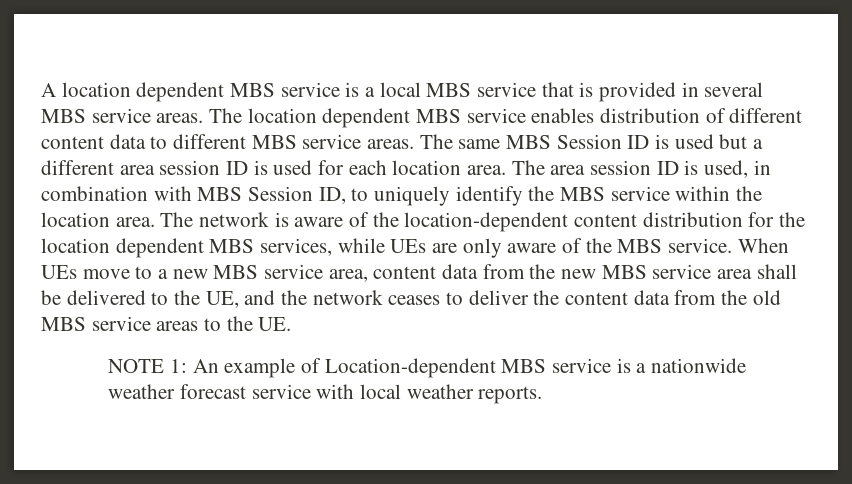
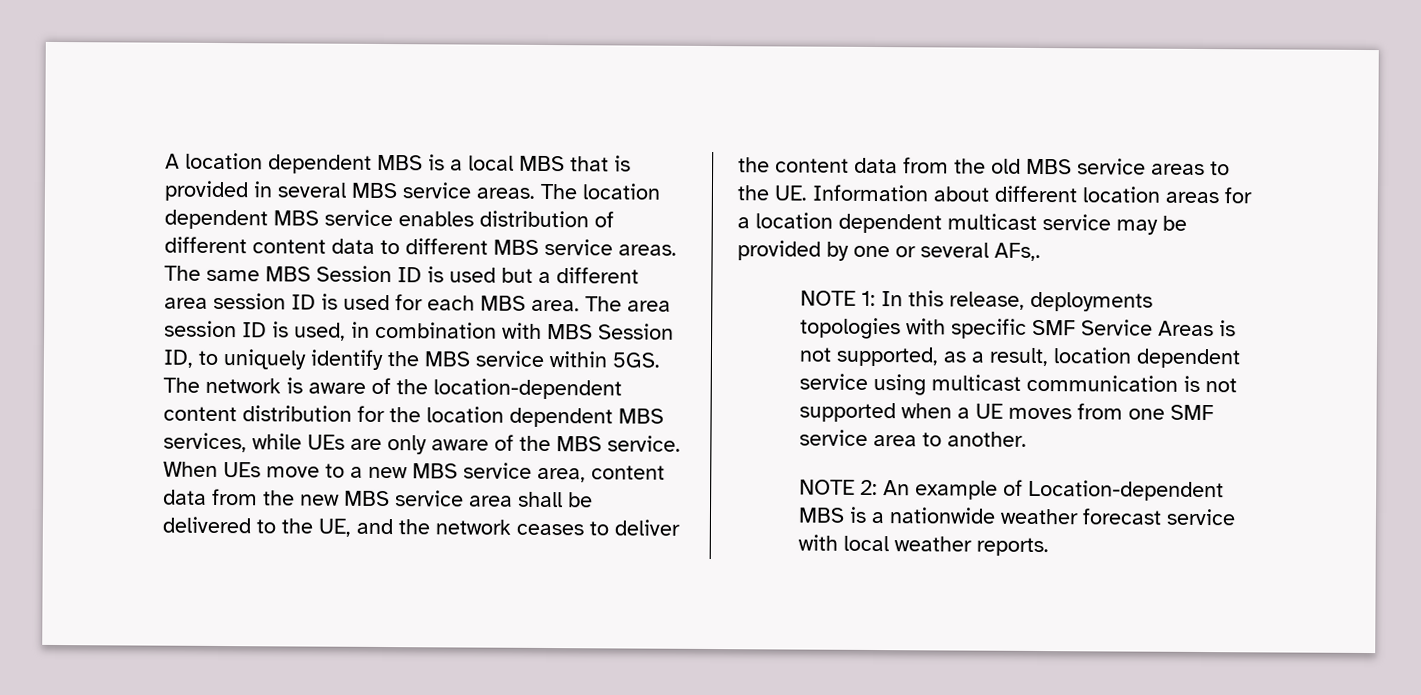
- A location dependent MBS service is a local MBS service that is provided in several MBS service areas.
+ A location dependent MBS is a local MBS that is provided in several MBS service areas.
- The same MBS Session ID is used but a different area session ID is used for each location area.
+ The same MBS Session ID is used but a different area session ID is used for each MBS area.
- The area session ID is used, in combination with MBS Session ID, to uniquely identify the MBS service within the location area.
+ The area session ID is used, in combination with MBS Session ID, to uniquely identify the MBS service within 5GS.
- When UEs move to a new MBS service area, content data from the new MBS service area shall be delivered to the UE, and the network ceases to deliver the content data from the old MBS service areas to the UE.
- NOTE 1: An example of Location-dependent MBS service is a nationwide weather forecast service with local weather reports.
+ When UEs move to a new MBS service area, content data from the new MBS service area shall be delivered to the UE, and the network ceases to deliver the content data from the old MBS service areas to the UE. Information about different location areas for a location dependent multicast service may be provided by one or several AFs,.
+ NOTE 1: In this release, deployments topologies with specific SMF Service Areas is not supported, as a result, location dependent service using multicast communication is not supported when a UE moves from one SMF service area to another.
+ NOTE 2: An example of Location-dependent MBS is a nationwide weather forecast service with local weather reports.

